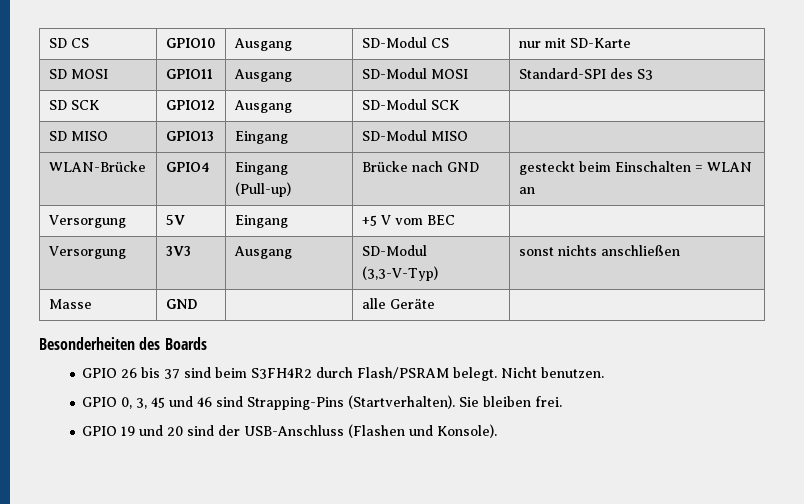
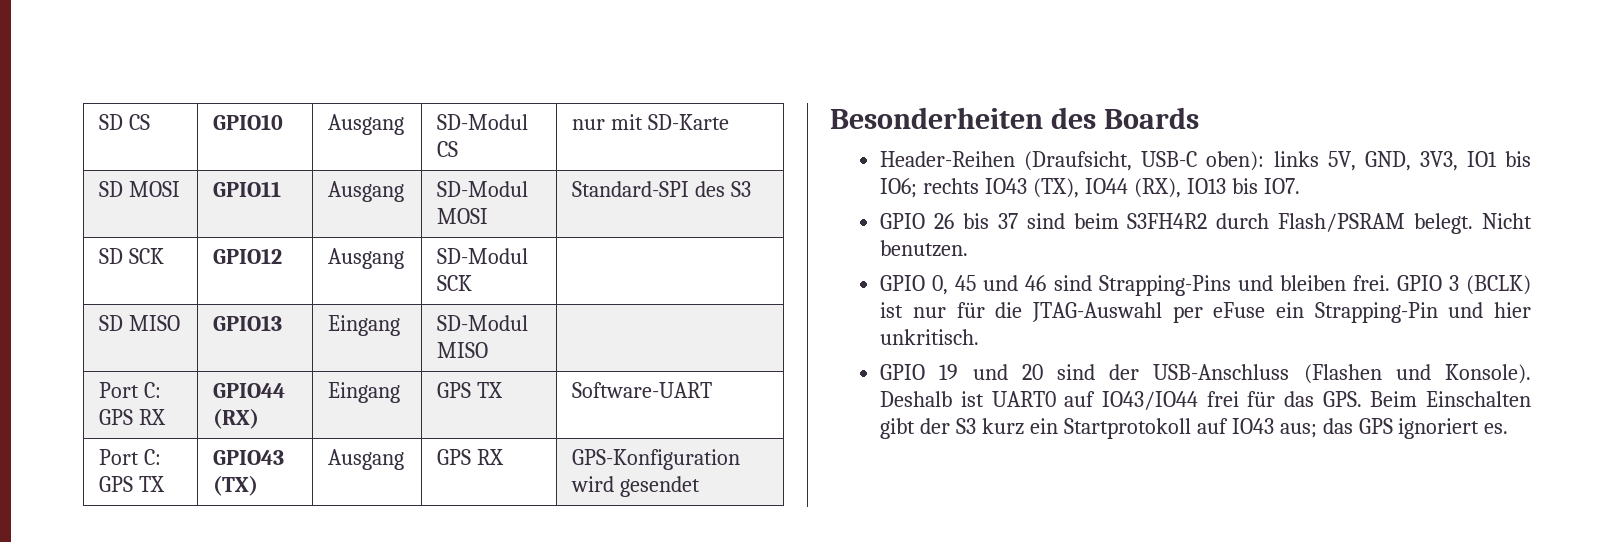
- WLAN-Brücke | GPIO4 | Eingang (Pull-up) | Brücke nach GND | gesteckt beim Einschalten = WLAN an
- Versorgung | 5V | Eingang | +5 V vom BEC |
- Versorgung | 3V3 | Ausgang | SD-Modul (3,3-V-Typ) | sonst nichts anschließen
- Masse | GND | | alle Geräte |
+ Port C: GPS RX | GPIO44 (RX) | Eingang | GPS TX | Software-UART
+ Port C: GPS TX | GPIO43 (TX) | Ausgang | GPS RX | GPS-Konfiguration wird gesendet
  Besonderheiten des Boards
+ Header-Reihen (Draufsicht, USB-C oben): links 5V, GND, 3V3, IO1 bis IO6; rechts IO43 (TX), IO44 (RX), IO13 bis IO7.
- GPIO 0, 3, 45 und 46 sind Strapping-Pins (Startverhalten). Sie bleiben frei.
+ GPIO 0, 45 und 46 sind Strapping-Pins und bleiben frei. GPIO 3 (BCLK) ist nur für die JTAG-Auswahl per eFuse ein Strapping-Pin und hier unkritisch.
+ Deshalb ist UART0 auf IO43/IO44 frei für das GPS. Beim Einschalten gibt der S3 kurz ein Startprotokoll auf IO43 aus; das GPS ignoriert es.

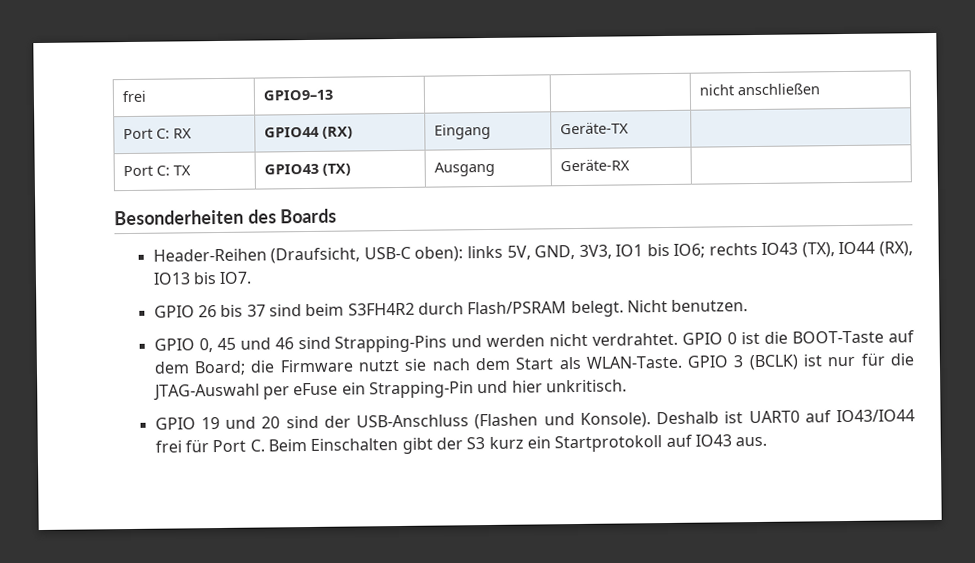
- SD CS | GPIO10 | Ausgang | SD-Modul CS | nur mit SD-Karte
- SD MOSI | GPIO11 | Ausgang | SD-Modul MOSI | Standard-SPI des S3
- SD SCK | GPIO12 | Ausgang | SD-Modul SCK |
- SD MISO | GPIO13 | Eingang | SD-Modul MISO |
- Port C: GPS RX | GPIO44 (RX) | Eingang | GPS TX | Software-UART
- Port C: GPS TX | GPIO43 (TX) | Ausgang | GPS RX | GPS-Konfiguration wird gesendet
+ frei | GPIO9–13 | | | nicht anschließen
+ Port C: RX | GPIO44 (RX) | Eingang | Geräte-TX |
+ Port C: TX | GPIO43 (TX) | Ausgang | Geräte-RX |
- GPIO 0, 45 und 46 sind Strapping-Pins und bleiben frei.
+ GPIO 0, 45 und 46 sind Strapping-Pins und werden nicht verdrahtet. GPIO 0 ist die BOOT-Taste auf dem Board; die Firmware nutzt sie nach dem Start als WLAN-Taste.
- Deshalb ist UART0 auf IO43/IO44 frei für das GPS. Beim Einschalten gibt der S3 kurz ein Startprotokoll auf IO43 aus; das GPS ignoriert es.
+ Deshalb ist UART0 auf IO43/IO44 frei für Port C. Beim Einschalten gibt der S3 kurz ein Startprotokoll auf IO43 aus.

